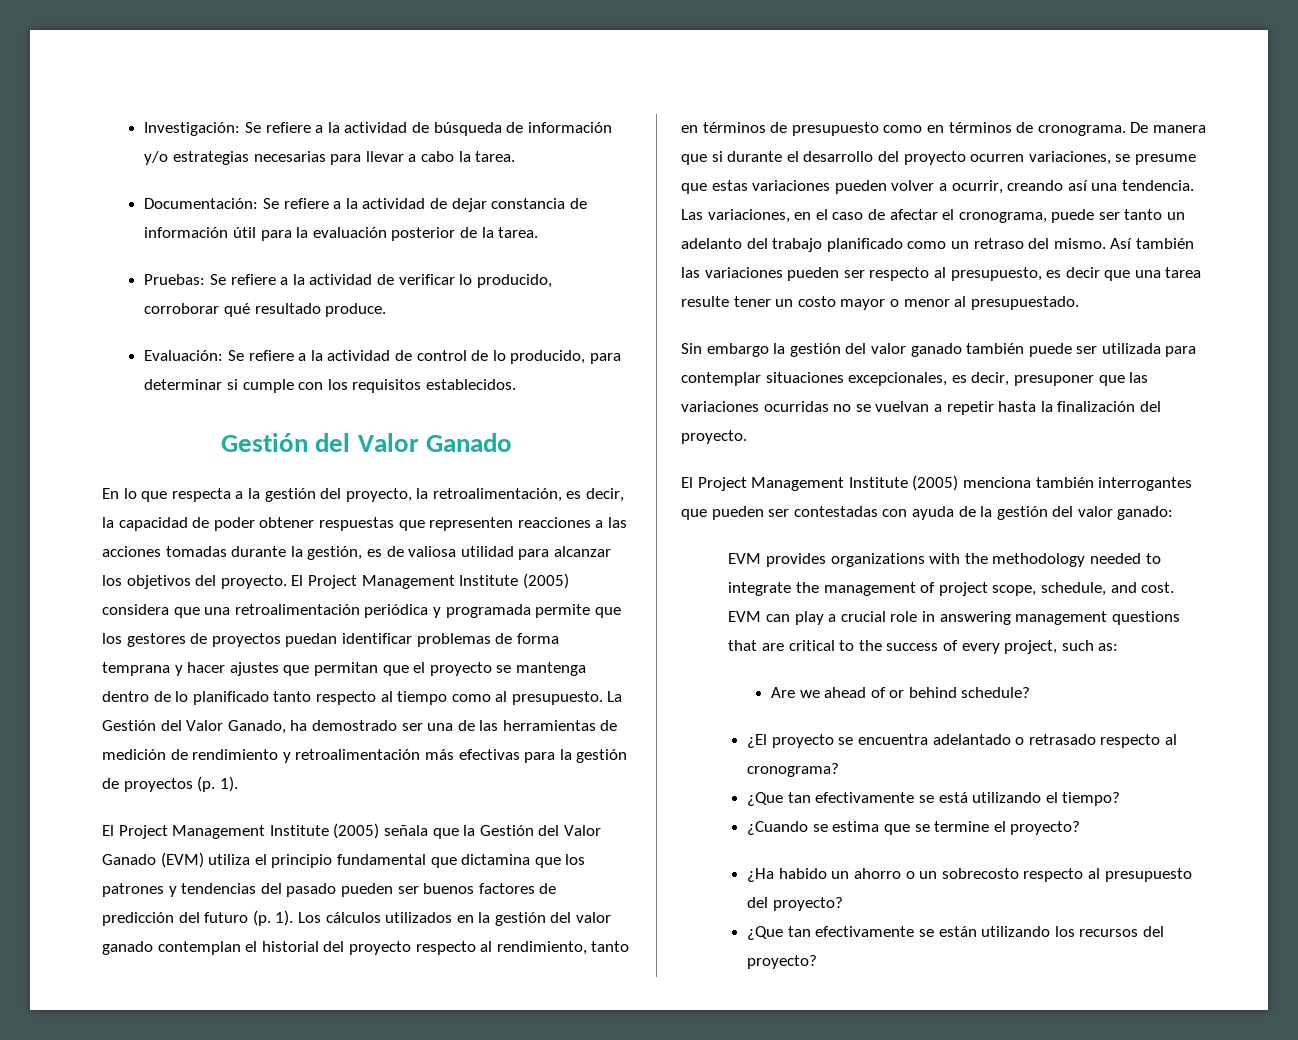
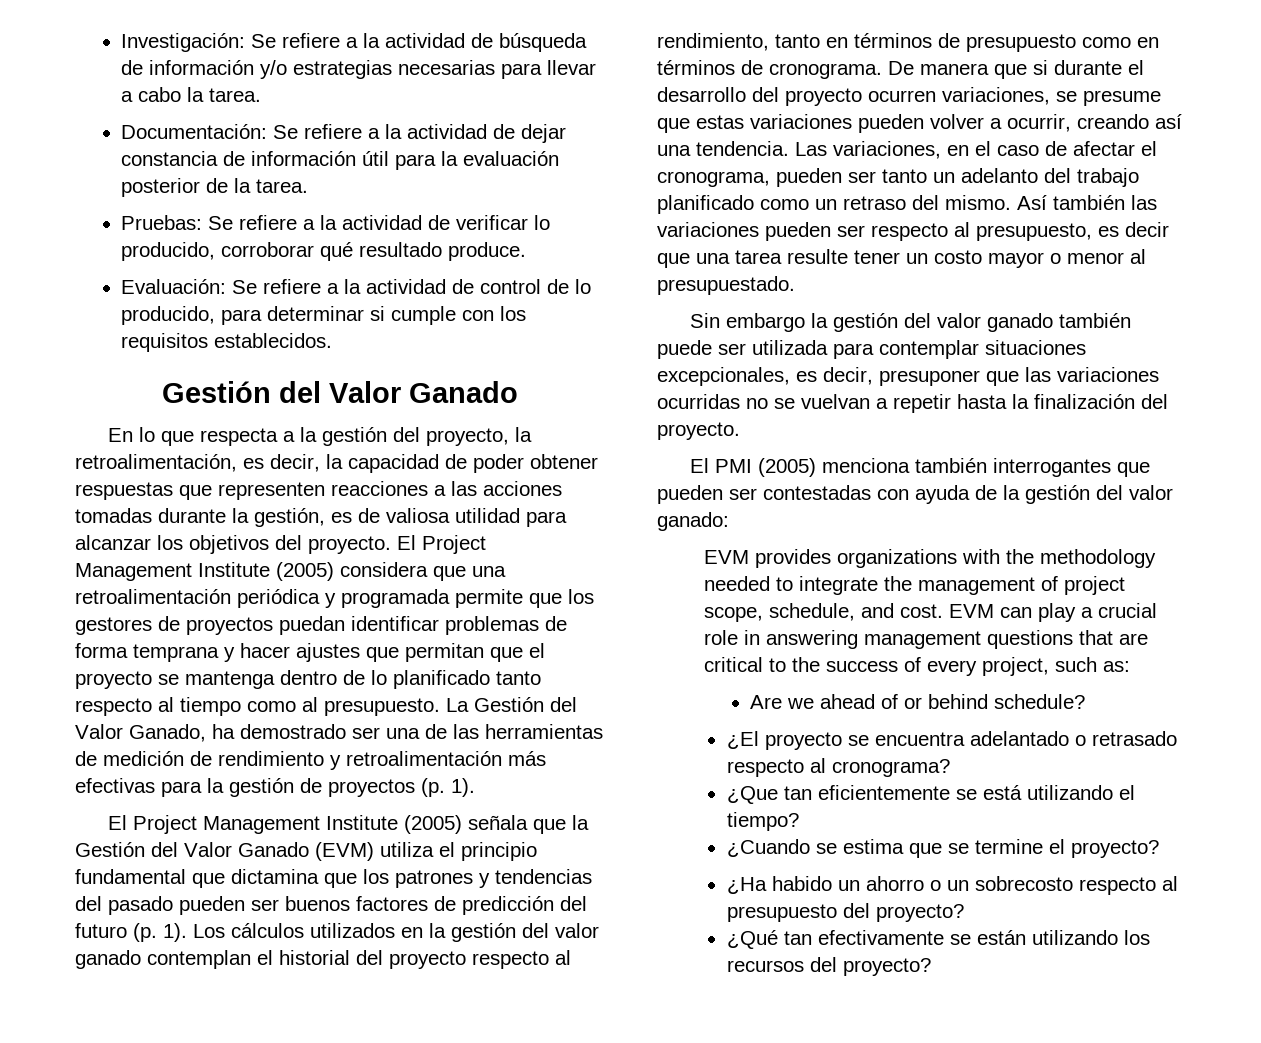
- Las variaciones, en el caso de afectar el cronograma, puede ser tanto un adelanto del trabajo planificado como un retraso del mismo.
+ Las variaciones, en el caso de afectar el cronograma, pueden ser tanto un adelanto del trabajo planificado como un retraso del mismo.
- El Project Management Institute (2005) menciona también interrogantes que pueden ser contestadas con ayuda de la gestión del valor ganado:
+ El PMI (2005) menciona también interrogantes que pueden ser contestadas con ayuda de la gestión del valor ganado:
- ¿Que tan efectivamente se está utilizando el tiempo?
+ ¿Que tan eficientemente se está utilizando el tiempo?
- ¿Que tan efectivamente se están utilizando los recursos del proyecto?
+ ¿Qué tan efectivamente se están utilizando los recursos del proyecto?

